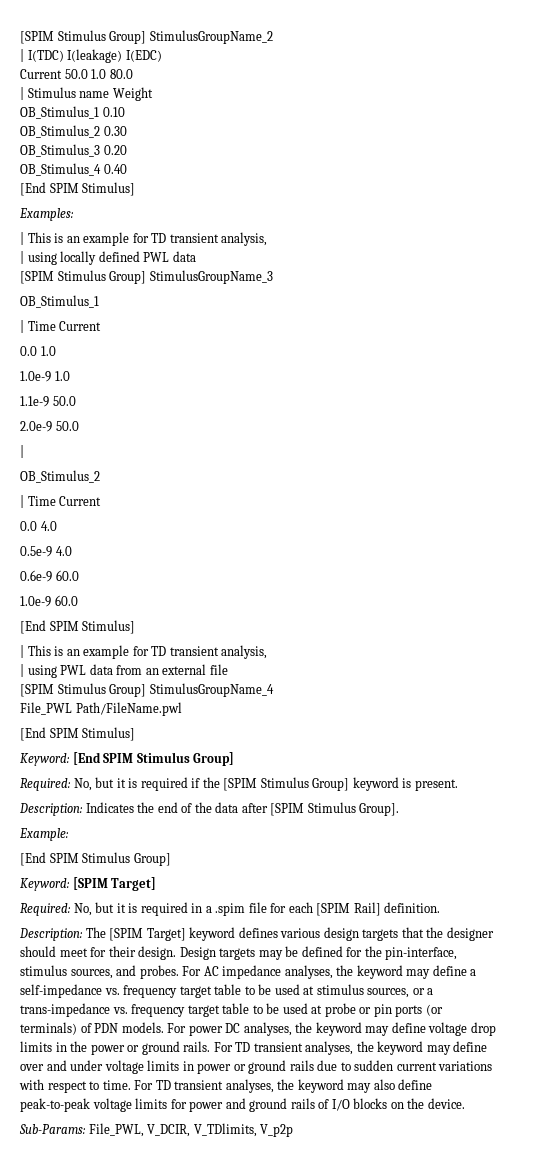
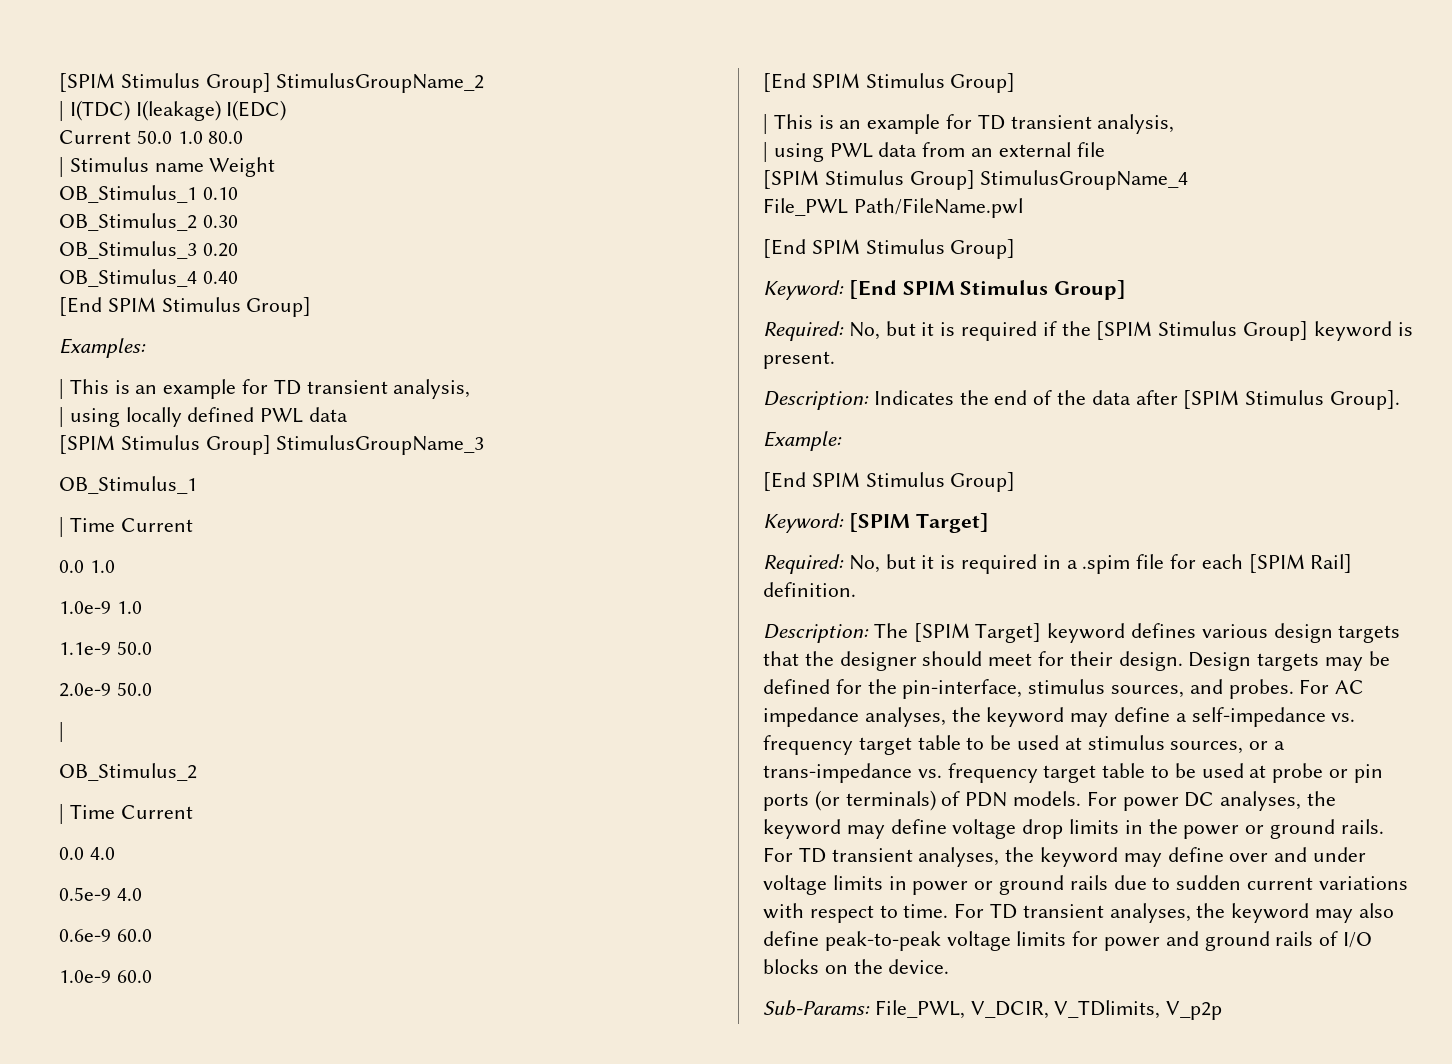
  OB_Stimulus_4 0.40
- [End SPIM Stimulus]
+ [End SPIM Stimulus Group]
  1.0e-9 60.0
- [End SPIM Stimulus]
+ [End SPIM Stimulus Group]
  File_PWL Path/FileName.pwl
- [End SPIM Stimulus]
+ [End SPIM Stimulus Group]

